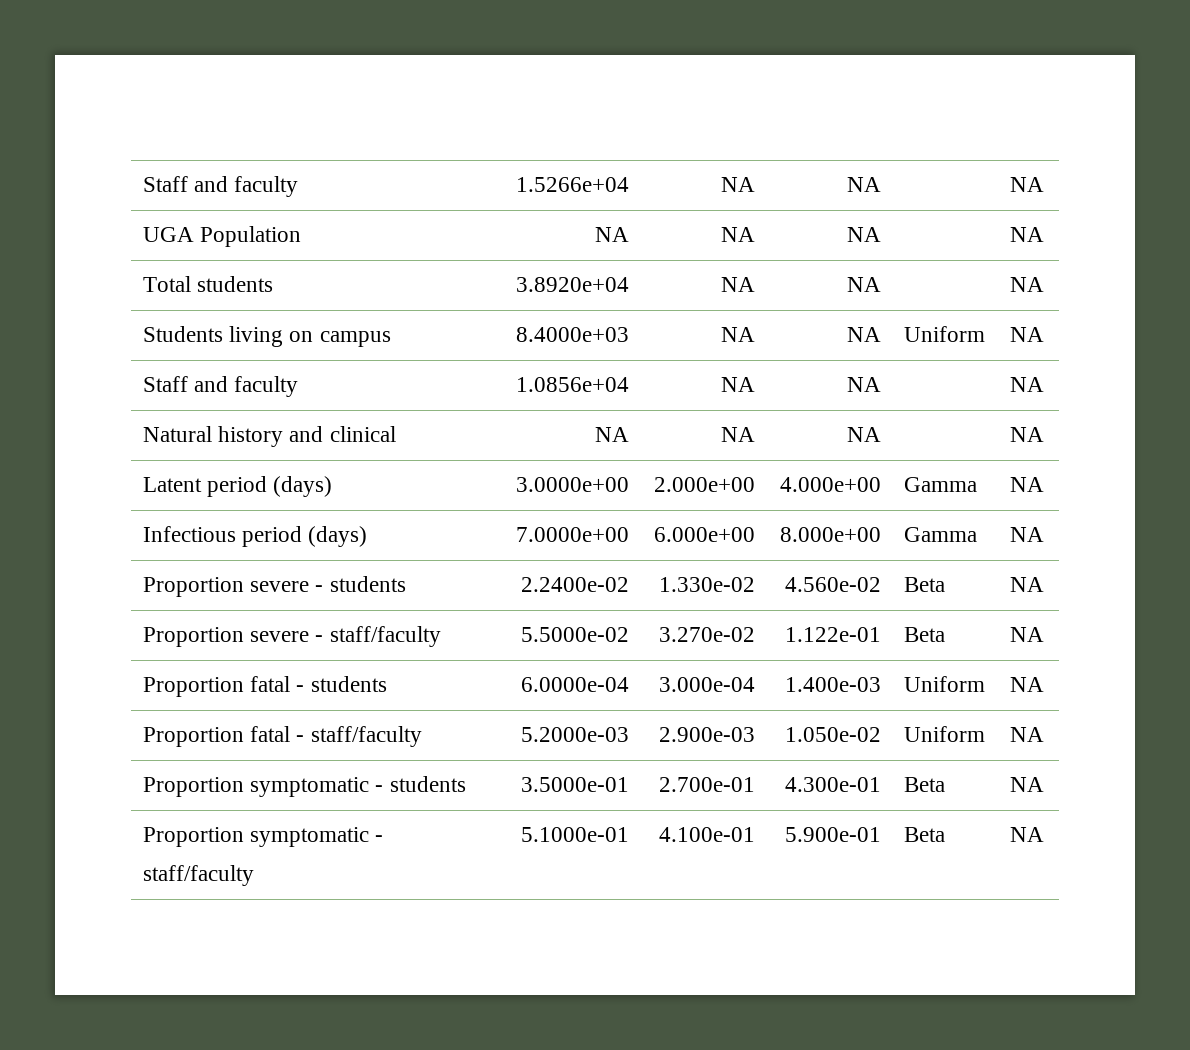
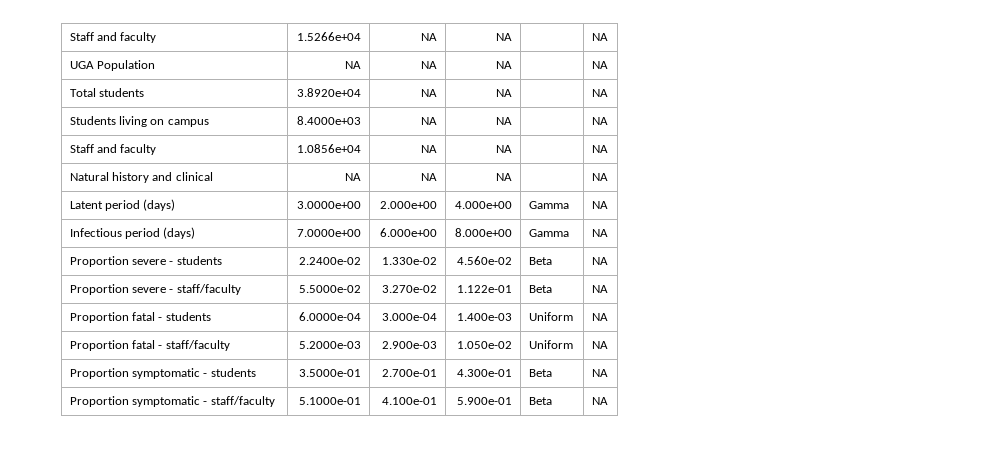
- Students living on campus | 8.4000e+03 | NA | NA | Uniform | NA
+ Students living on campus | 8.4000e+03 | NA | NA | | NA

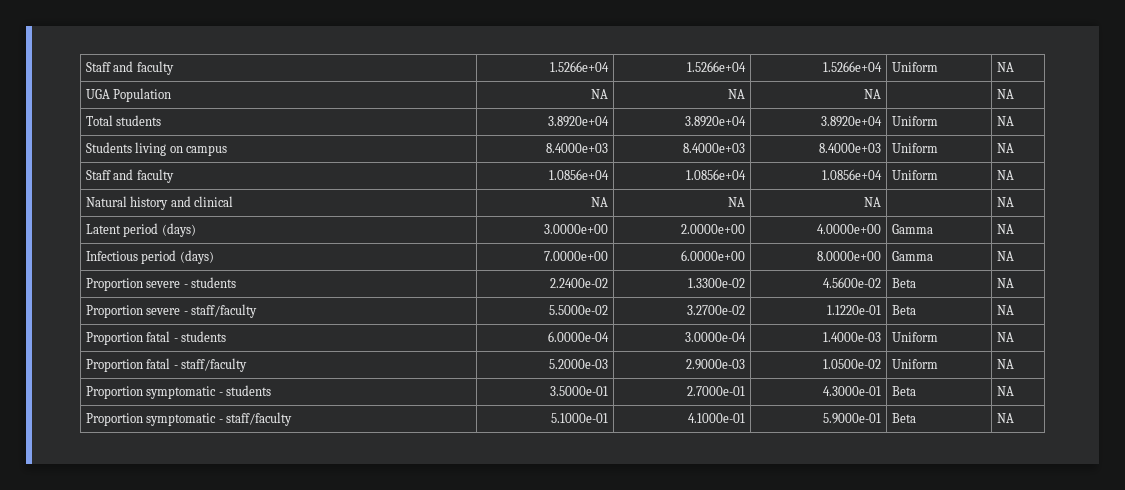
- Staff and faculty | 1.5266e+04 | NA | NA | | NA
+ Staff and faculty | 1.5266e+04 | 1.5266e+04 | 1.5266e+04 | Uniform | NA
- Total students | 3.8920e+04 | NA | NA | | NA
+ Total students | 3.8920e+04 | 3.8920e+04 | 3.8920e+04 | Uniform | NA
- Students living on campus | 8.4000e+03 | NA | NA | | NA
+ Students living on campus | 8.4000e+03 | 8.4000e+03 | 8.4000e+03 | Uniform | NA
- Staff and faculty | 1.0856e+04 | NA | NA | | NA
+ Staff and faculty | 1.0856e+04 | 1.0856e+04 | 1.0856e+04 | Uniform | NA
- Latent period (days) | 3.0000e+00 | 2.000e+00 | 4.000e+00 | Gamma | NA
+ Latent period (days) | 3.0000e+00 | 2.0000e+00 | 4.0000e+00 | Gamma | NA
- Infectious period (days) | 7.0000e+00 | 6.000e+00 | 8.000e+00 | Gamma | NA
+ Infectious period (days) | 7.0000e+00 | 6.0000e+00 | 8.0000e+00 | Gamma | NA
- Proportion severe - students | 2.2400e-02 | 1.330e-02 | 4.560e-02 | Beta | NA
+ Proportion severe - students | 2.2400e-02 | 1.3300e-02 | 4.5600e-02 | Beta | NA
- Proportion severe - staff/faculty | 5.5000e-02 | 3.270e-02 | 1.122e-01 | Beta | NA
+ Proportion severe - staff/faculty | 5.5000e-02 | 3.2700e-02 | 1.1220e-01 | Beta | NA
- Proportion fatal - students | 6.0000e-04 | 3.000e-04 | 1.400e-03 | Uniform | NA
+ Proportion fatal - students | 6.0000e-04 | 3.0000e-04 | 1.4000e-03 | Uniform | NA
- Proportion fatal - staff/faculty | 5.2000e-03 | 2.900e-03 | 1.050e-02 | Uniform | NA
+ Proportion fatal - staff/faculty | 5.2000e-03 | 2.9000e-03 | 1.0500e-02 | Uniform | NA
- Proportion symptomatic - students | 3.5000e-01 | 2.700e-01 | 4.300e-01 | Beta | NA
+ Proportion symptomatic - students | 3.5000e-01 | 2.7000e-01 | 4.3000e-01 | Beta | NA
- Proportion symptomatic - staff/faculty | 5.1000e-01 | 4.100e-01 | 5.900e-01 | Beta | NA
+ Proportion symptomatic - staff/faculty | 5.1000e-01 | 4.1000e-01 | 5.9000e-01 | Beta | NA

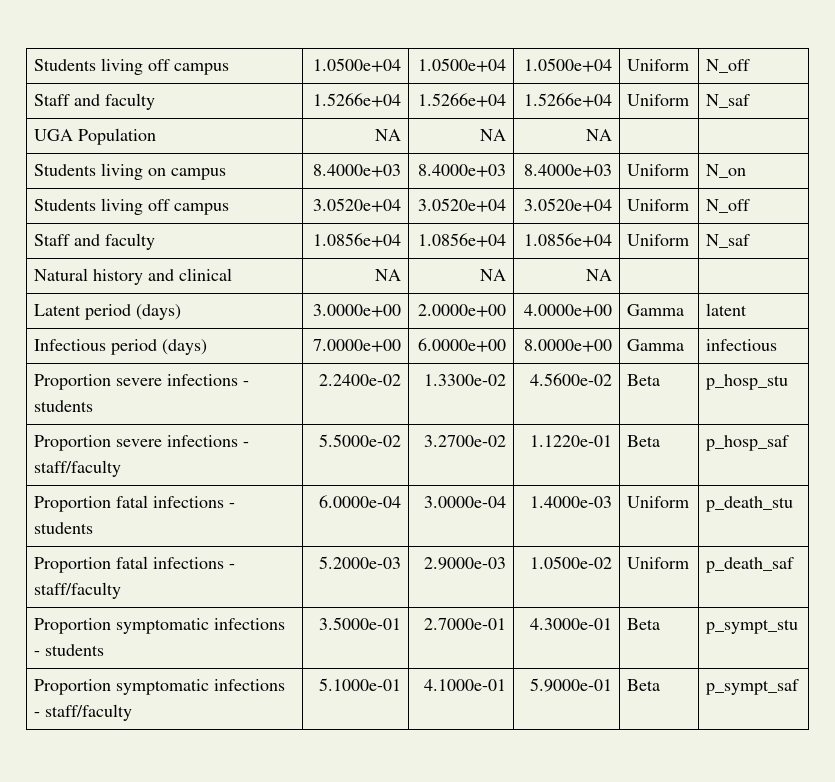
+ Students living off campus | 1.0500e+04 | 1.0500e+04 | 1.0500e+04 | Uniform | N_off
- Staff and faculty | 1.5266e+04 | 1.5266e+04 | 1.5266e+04 | Uniform | NA
+ Staff and faculty | 1.5266e+04 | 1.5266e+04 | 1.5266e+04 | Uniform | N_saf
- UGA Population | NA | NA | NA | | NA
- Total students | 3.8920e+04 | 3.8920e+04 | 3.8920e+04 | Uniform | NA
+ UGA Population | NA | NA | NA | |
- Students living on campus | 8.4000e+03 | 8.4000e+03 | 8.4000e+03 | Uniform | NA
+ Students living on campus | 8.4000e+03 | 8.4000e+03 | 8.4000e+03 | Uniform | N_on
+ Students living off campus | 3.0520e+04 | 3.0520e+04 | 3.0520e+04 | Uniform | N_off
- Staff and faculty | 1.0856e+04 | 1.0856e+04 | 1.0856e+04 | Uniform | NA
+ Staff and faculty | 1.0856e+04 | 1.0856e+04 | 1.0856e+04 | Uniform | N_saf
- Natural history and clinical | NA | NA | NA | | NA
+ Natural history and clinical | NA | NA | NA | |
- Latent period (days) | 3.0000e+00 | 2.0000e+00 | 4.0000e+00 | Gamma | NA
+ Latent period (days) | 3.0000e+00 | 2.0000e+00 | 4.0000e+00 | Gamma | latent
- Infectious period (days) | 7.0000e+00 | 6.0000e+00 | 8.0000e+00 | Gamma | NA
- Proportion severe - students | 2.2400e-02 | 1.3300e-02 | 4.5600e-02 | Beta | NA
- Proportion severe - staff/faculty | 5.5000e-02 | 3.2700e-02 | 1.1220e-01 | Beta | NA
- Proportion fatal - students | 6.0000e-04 | 3.0000e-04 | 1.4000e-03 | Uniform | NA
- Proportion fatal - staff/faculty | 5.2000e-03 | 2.9000e-03 | 1.0500e-02 | Uniform | NA
- Proportion symptomatic - students | 3.5000e-01 | 2.7000e-01 | 4.3000e-01 | Beta | NA
- Proportion symptomatic - staff/faculty | 5.1000e-01 | 4.1000e-01 | 5.9000e-01 | Beta | NA
+ Infectious period (days) | 7.0000e+00 | 6.0000e+00 | 8.0000e+00 | Gamma | infectious
+ Proportion severe infections - students | 2.2400e-02 | 1.3300e-02 | 4.5600e-02 | Beta | p_hosp_stu
+ Proportion severe infections - staff/faculty | 5.5000e-02 | 3.2700e-02 | 1.1220e-01 | Beta | p_hosp_saf
+ Proportion fatal infections - students | 6.0000e-04 | 3.0000e-04 | 1.4000e-03 | Uniform | p_death_stu
+ Proportion fatal infections - staff/faculty | 5.2000e-03 | 2.9000e-03 | 1.0500e-02 | Uniform | p_death_saf
+ Proportion symptomatic infections - students | 3.5000e-01 | 2.7000e-01 | 4.3000e-01 | Beta | p_sympt_stu
+ Proportion symptomatic infections - staff/faculty | 5.1000e-01 | 4.1000e-01 | 5.9000e-01 | Beta | p_sympt_saf

